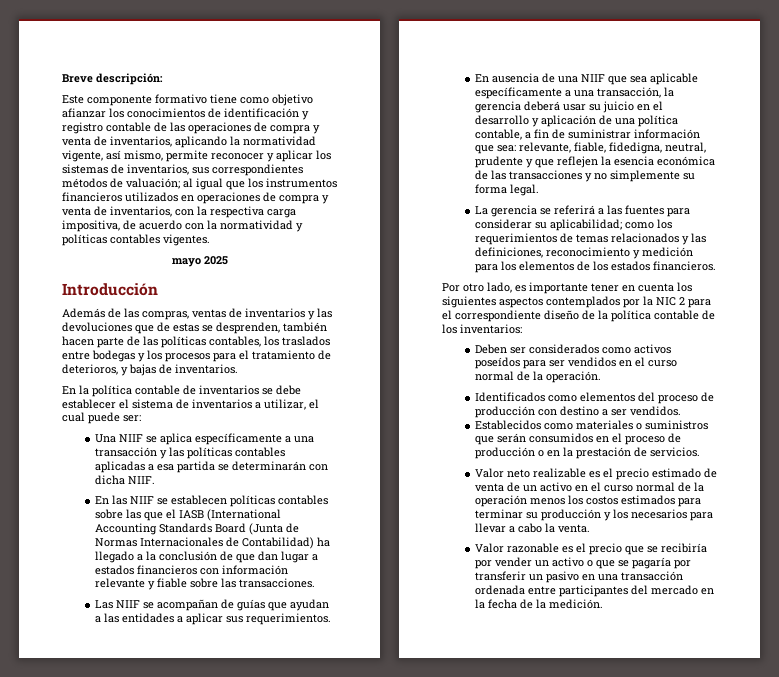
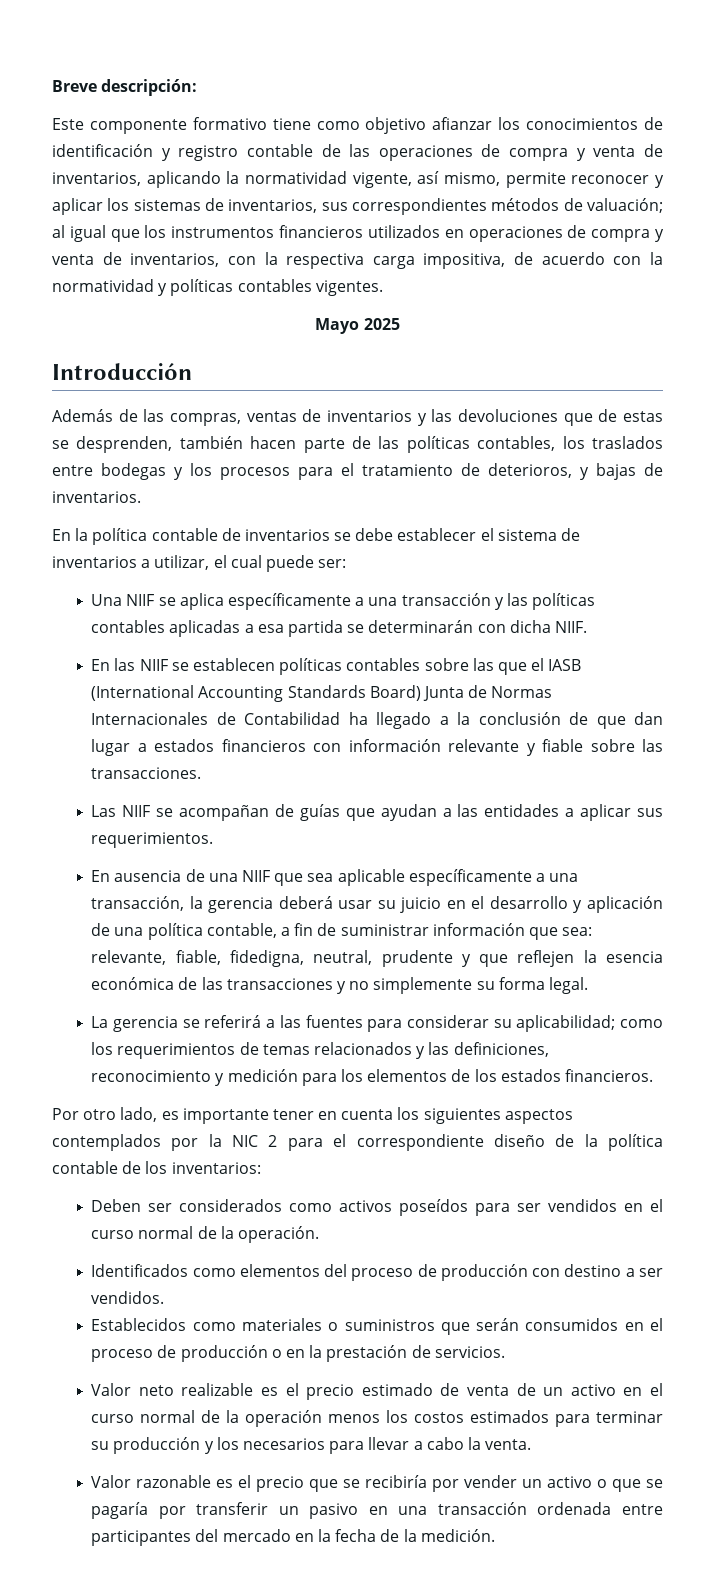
- mayo 2025
+ Mayo 2025
- En las NIIF se establecen políticas contables sobre las que el IASB (International Accounting Standards Board (Junta de Normas Internacionales de Contabilidad) ha llegado a la conclusión de que dan lugar a estados financieros con información relevante y fiable sobre las transacciones.
+ En las NIIF se establecen políticas contables sobre las que el IASB (International Accounting Standards Board) Junta de Normas Internacionales de Contabilidad ha llegado a la conclusión de que dan lugar a estados financieros con información relevante y fiable sobre las transacciones.

